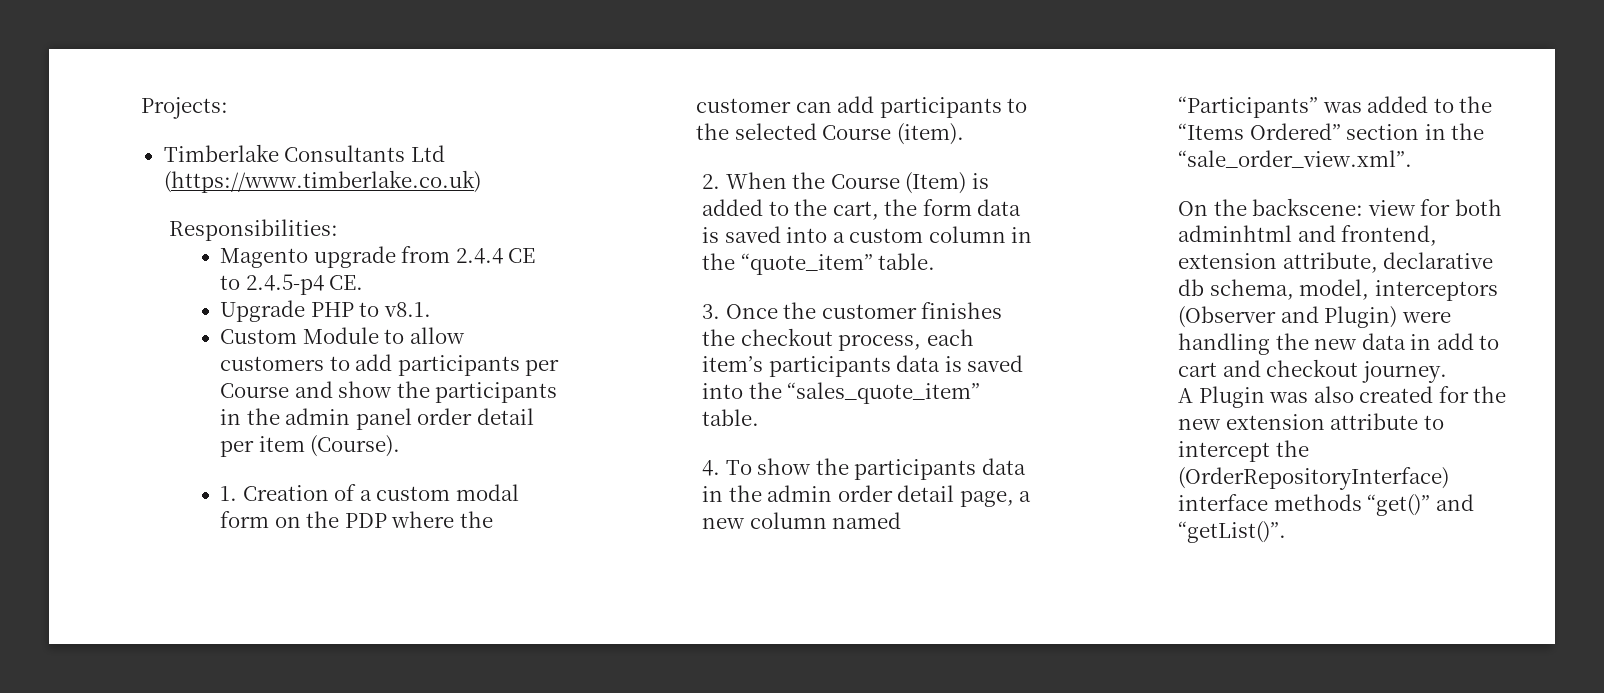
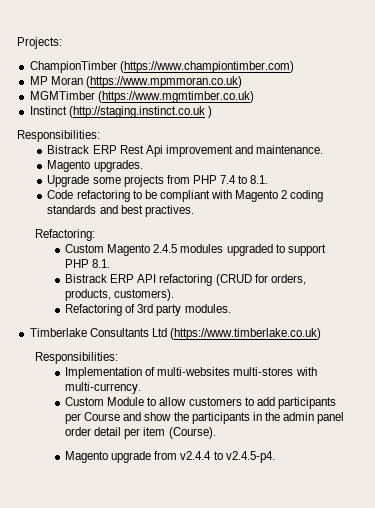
+ ChampionTimber (https://www.championtimber.com)
+ MP Moran (https://www.mpmmoran.co.uk)
+ MGMTimber (https://www.mgmtimber.co.uk)
+ Instinct (http://staging.instinct.co.uk )
+ Responsibilities:
+ Bistrack ERP Rest Api improvement and maintenance.
+ Magento upgrades.
+ Upgrade some projects from PHP 7.4 to 8.1.
+ Code refactoring to be compliant with Magento 2 coding standards and best practives.
+ Refactoring:
+ Custom Magento 2.4.5 modules upgraded to support PHP 8.1.
+ Bistrack ERP API refactoring (CRUD for orders, products, customers).
+ Refactoring of 3rd party modules.
- Magento upgrade from 2.4.4 CE to 2.4.5-p4 CE.
- Upgrade PHP to v8.1.
+ Implementation of multi-websites multi-stores with multi-currency.
- 1. Creation of a custom modal form on the PDP where the customer can add participants to the selected Course (item).
- 2. When the Course (Item) is added to the cart, the form data is saved into a custom column in the “quote_item” table.
- 3. Once the customer finishes the checkout process, each item’s participants data is saved into the “sales_quote_item” table.
- 4. To show the participants data in the admin order detail page, a new column named “Participants” was added to the “Items Ordered” section in the “sale_order_view.xml”.
- On the backscene: view for both adminhtml and frontend, extension attribute, declarative db schema, model, interceptors (Observer and Plugin) were handling the new data in add to cart and checkout journey.
- A Plugin was also created for the new extension attribute to intercept the (OrderRepositoryInterface) interface methods “get()” and “getList()”.
+ Magento upgrade from v2.4.4 to v2.4.5-p4.

